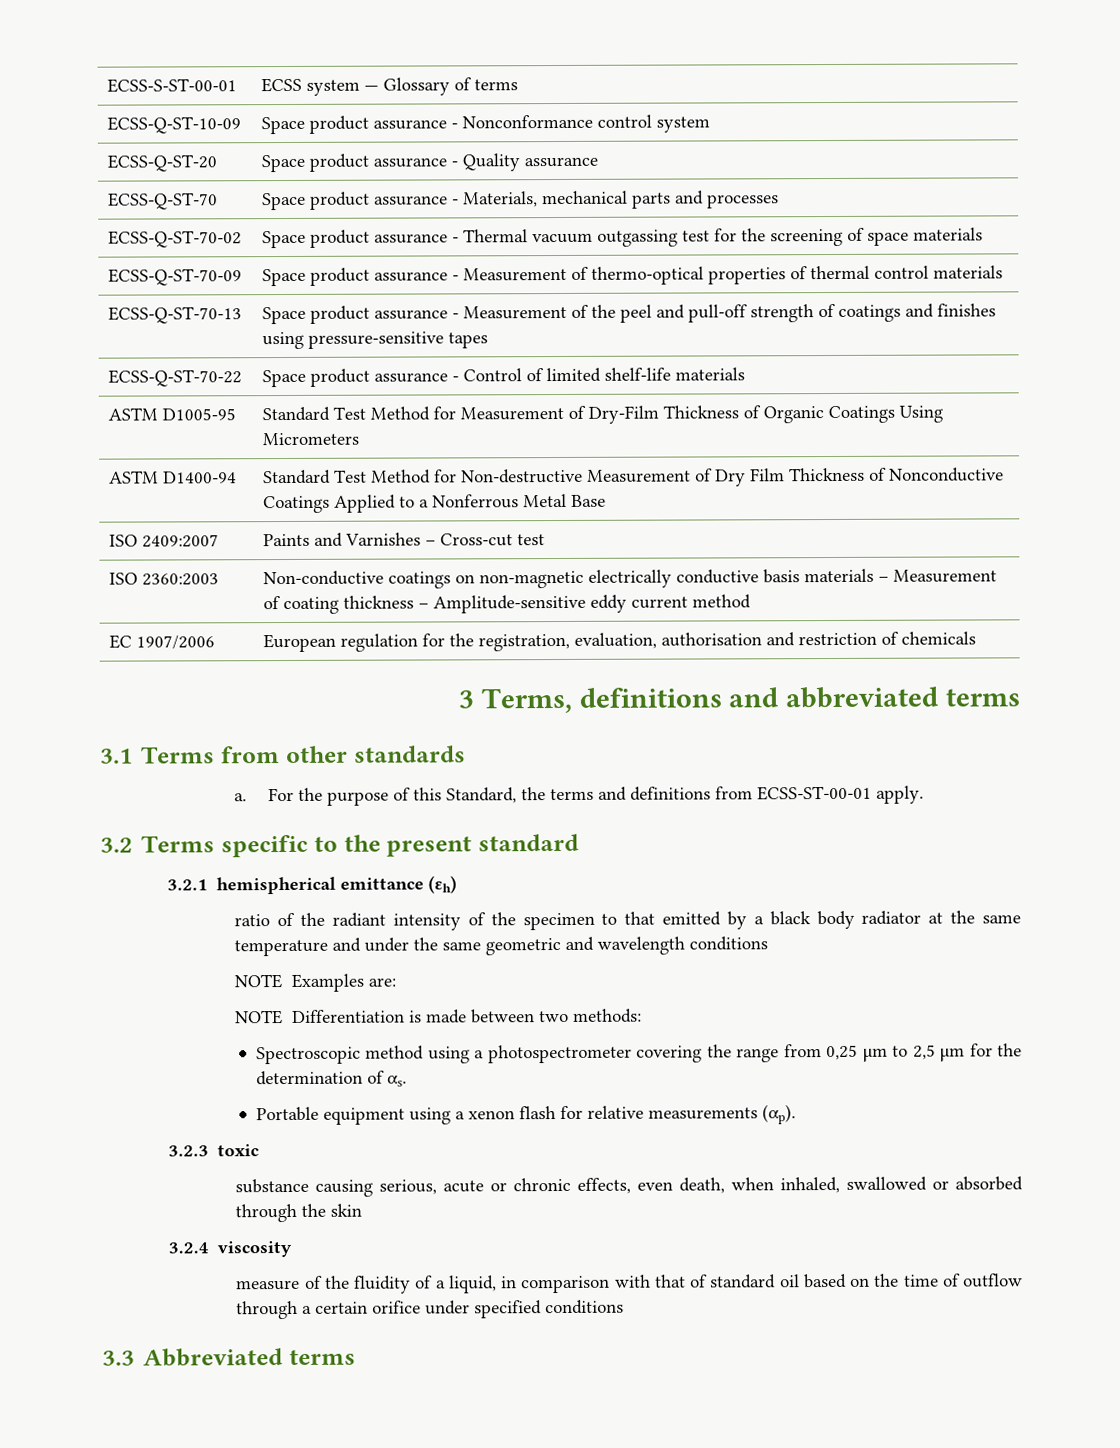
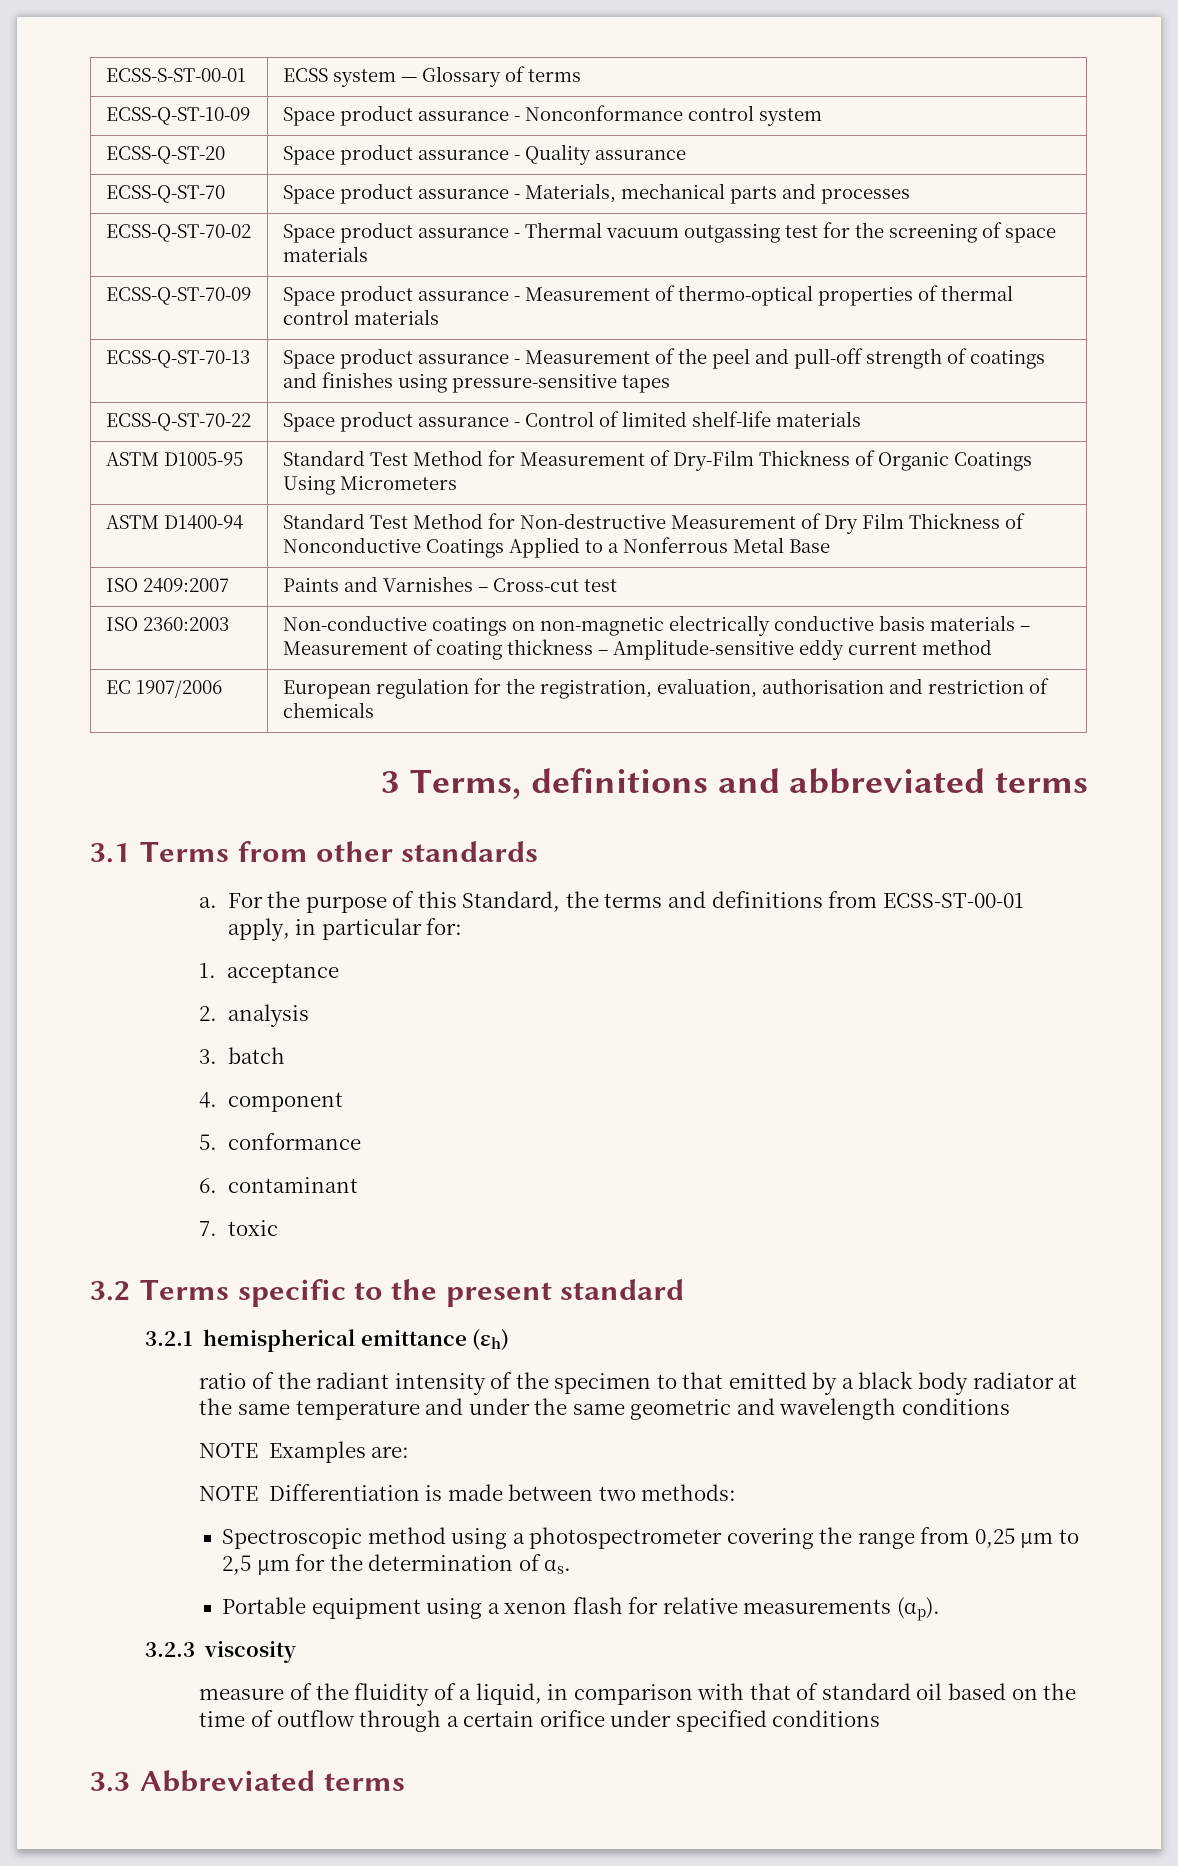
- For the purpose of this Standard, the terms and definitions from ECSS-ST-00-01 apply.
+ For the purpose of this Standard, the terms and definitions from ECSS-ST-00-01 apply, in particular for:
+ 1. acceptance
+ 2. analysis
+ 3. batch
+ 4. component
+ 5. conformance
+ 6. contaminant
+ 7. toxic
- 3.2.3 toxic
- substance causing serious, acute or chronic effects, even death, when inhaled, swallowed or absorbed through the skin
- 3.2.4 viscosity
+ 3.2.3 viscosity

